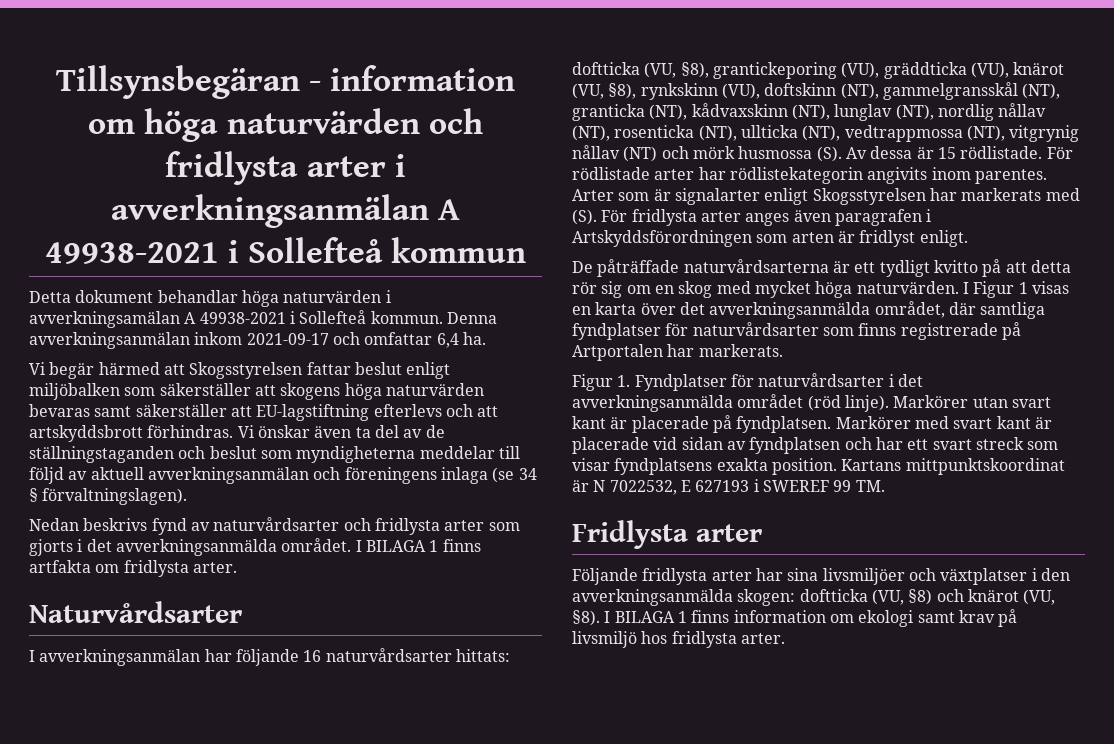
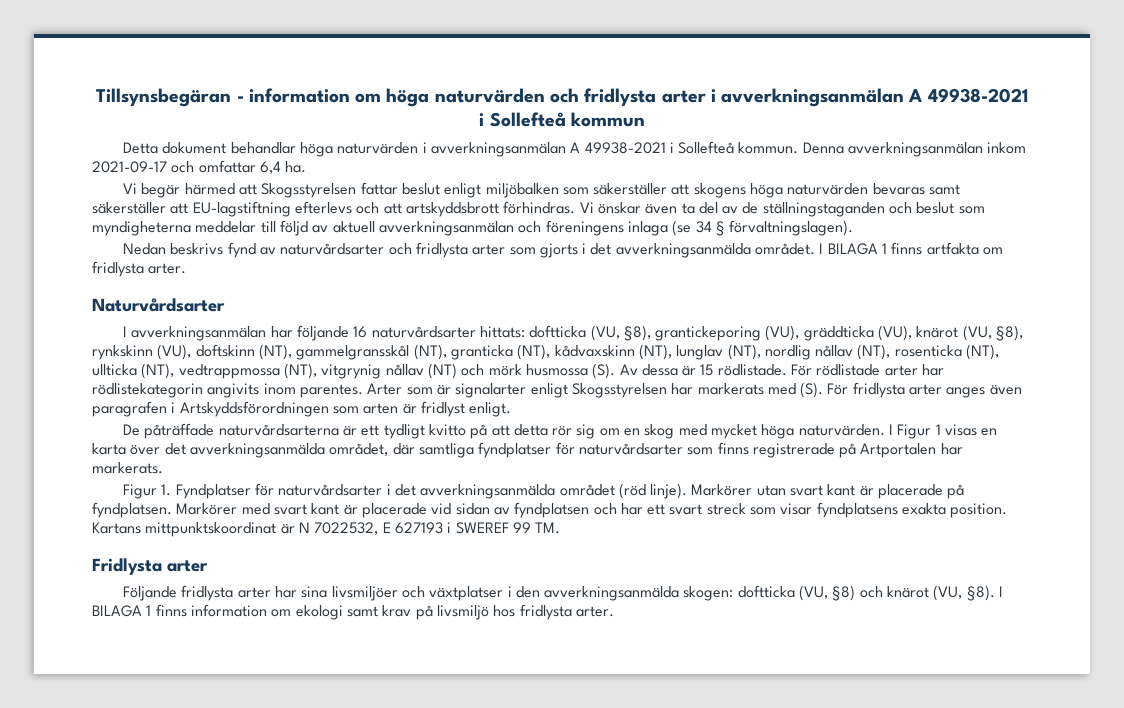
- Detta dokument behandlar höga naturvärden i avverkningsamälan A 49938-2021 i Sollefteå kommun.
+ Detta dokument behandlar höga naturvärden i avverkningsanmälan A 49938-2021 i Sollefteå kommun.

